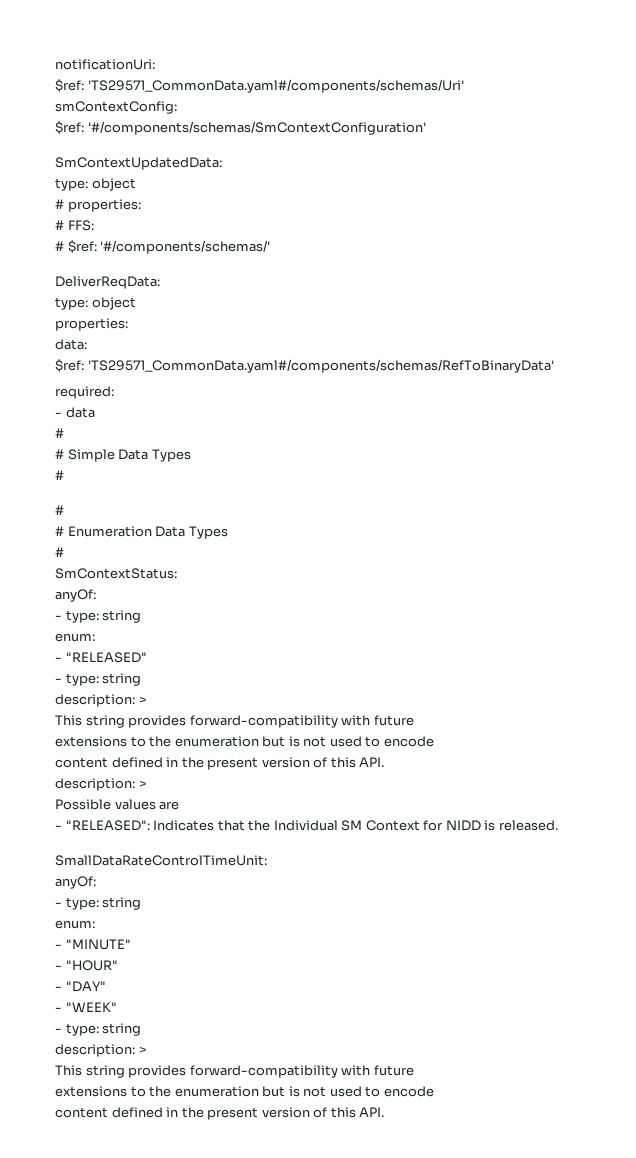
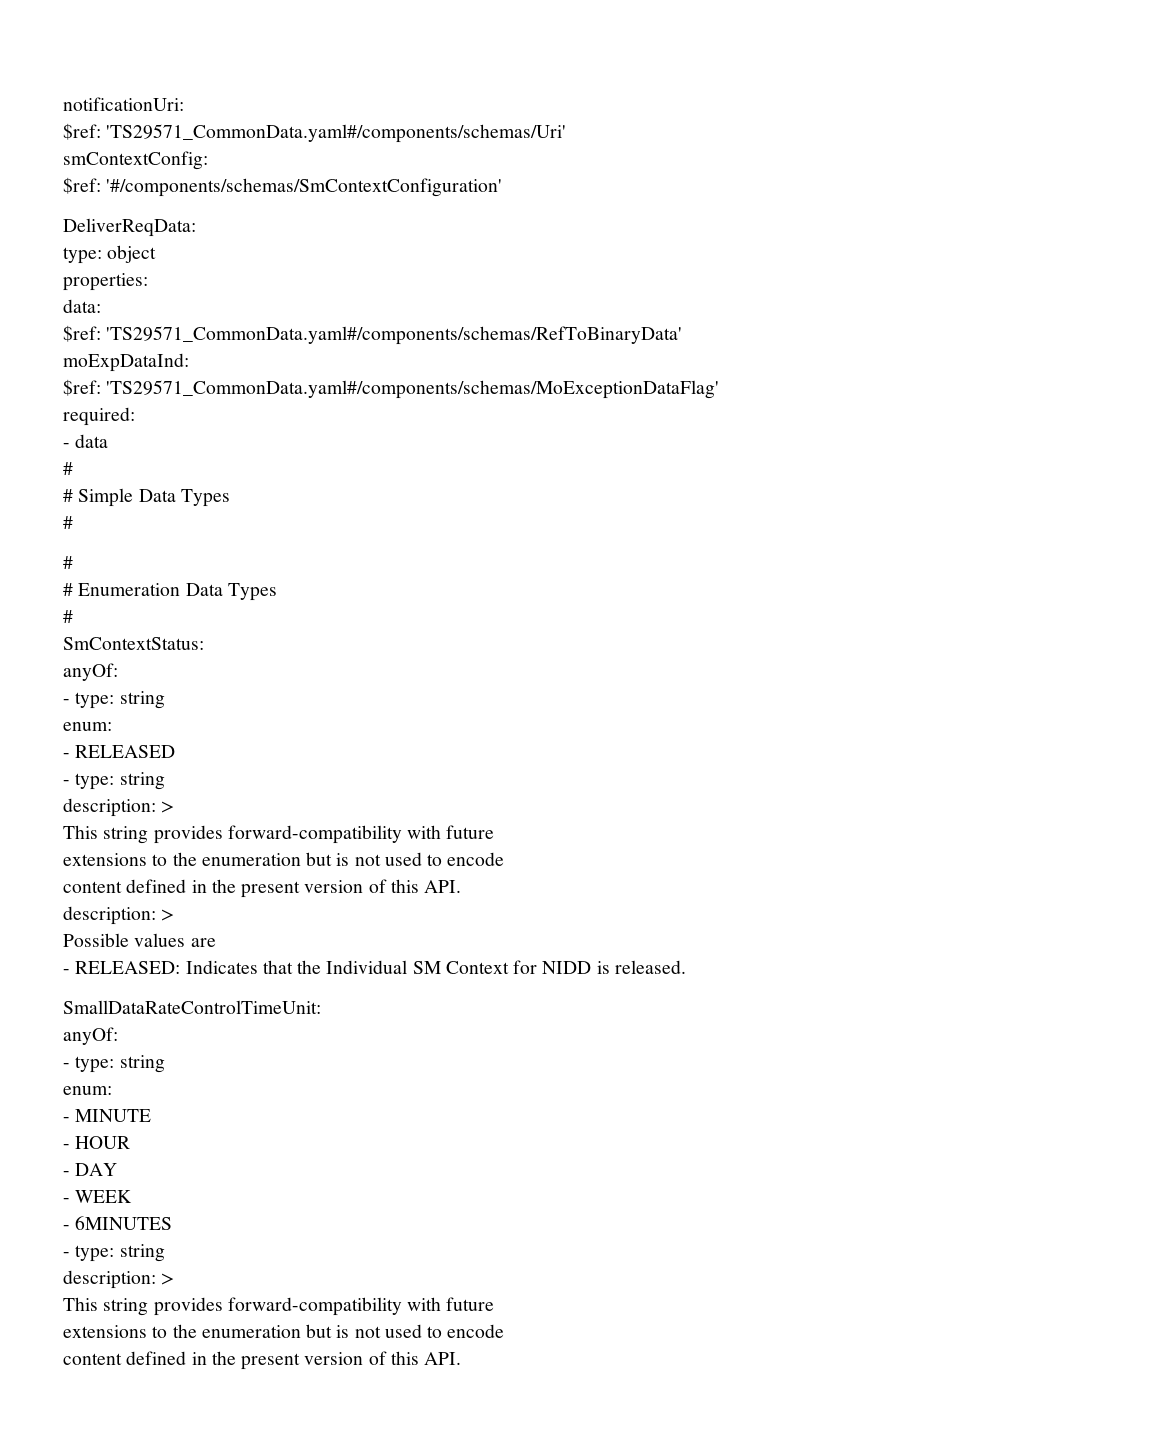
- SmContextUpdatedData:
- type: object
- # properties:
- # FFS:
- # $ref: '#/components/schemas/'
+ moExpDataInd:
+ $ref: 'TS29571_CommonData.yaml#/components/schemas/MoExceptionDataFlag'
- - "RELEASED"
+ - RELEASED
- - "RELEASED": Indicates that the Individual SM Context for NIDD is released.
+ - RELEASED: Indicates that the Individual SM Context for NIDD is released.
- - "MINUTE"
- - "HOUR"
- - "DAY"
- - "WEEK"
+ - MINUTE
+ - HOUR
+ - DAY
+ - WEEK
+ - 6MINUTES

